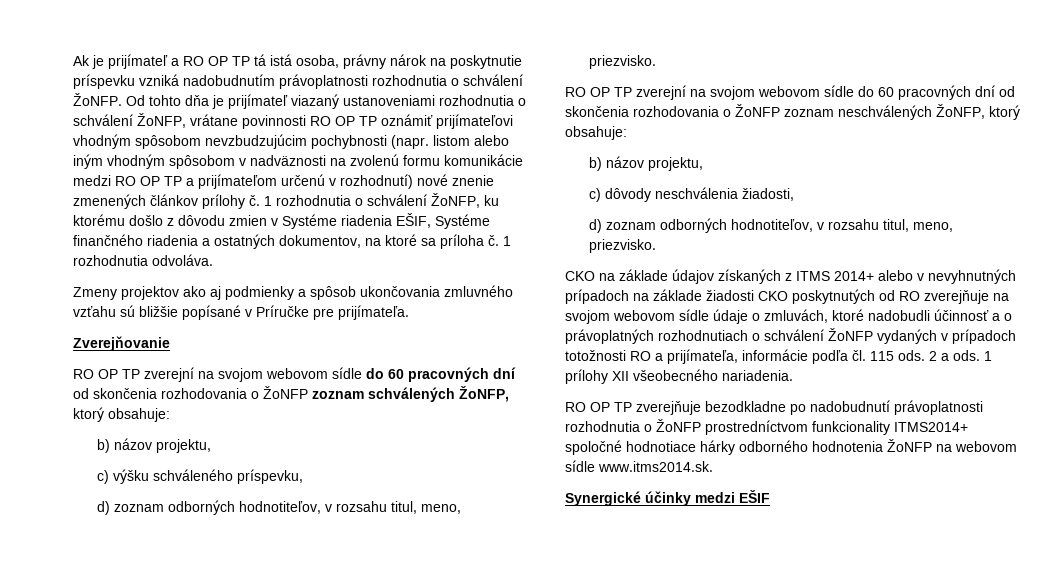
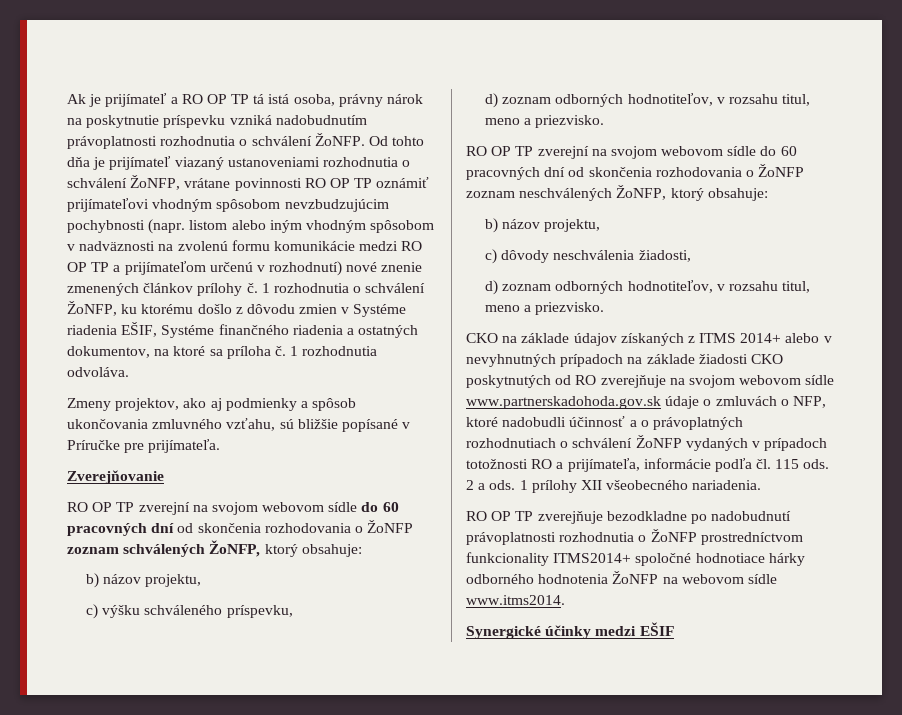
- Zmeny projektov ako aj podmienky a spôsob ukončovania zmluvného vzťahu sú bližšie popísané v Príručke pre prijímateľa.
+ Zmeny projektov, ako aj podmienky a spôsob ukončovania zmluvného vzťahu, sú bližšie popísané v Príručke pre prijímateľa.
  c) výšku schváleného príspevku,
- d) zoznam odborných hodnotiteľov, v rozsahu titul, meno, priezvisko.
+ d) zoznam odborných hodnotiteľov, v rozsahu titul, meno a priezvisko.
  c) dôvody neschválenia žiadosti,
- d) zoznam odborných hodnotiteľov, v rozsahu titul, meno, priezvisko.
+ d) zoznam odborných hodnotiteľov, v rozsahu titul, meno a priezvisko.
- CKO na základe údajov získaných z ITMS 2014+ alebo v nevyhnutných prípadoch na základe žiadosti CKO poskytnutých od RO zverejňuje na svojom webovom sídle údaje o zmluvách, ktoré nadobudli účinnosť a o právoplatných rozhodnutiach o schválení ŽoNFP vydaných v prípadoch totožnosti RO a prijímateľa, informácie podľa čl. 115 ods.
+ CKO na základe údajov získaných z ITMS 2014+ alebo v nevyhnutných prípadoch na základe žiadosti CKO poskytnutých od RO zverejňuje na svojom webovom sídle www.partnerskadohoda.gov.sk údaje o zmluvách o NFP, ktoré nadobudli účinnosť a o právoplatných rozhodnutiach o schválení ŽoNFP vydaných v prípadoch totožnosti RO a prijímateľa, informácie podľa čl. 115 ods.
- RO OP TP zverejňuje bezodkladne po nadobudnutí právoplatnosti rozhodnutia o ŽoNFP prostredníctvom funkcionality ITMS2014+ spoločné hodnotiace hárky odborného hodnotenia ŽoNFP na webovom sídle www.itms2014.sk.
+ RO OP TP zverejňuje bezodkladne po nadobudnutí právoplatnosti rozhodnutia o ŽoNFP prostredníctvom funkcionality ITMS2014+ spoločné hodnotiace hárky odborného hodnotenia ŽoNFP na webovom sídle www.itms2014.

